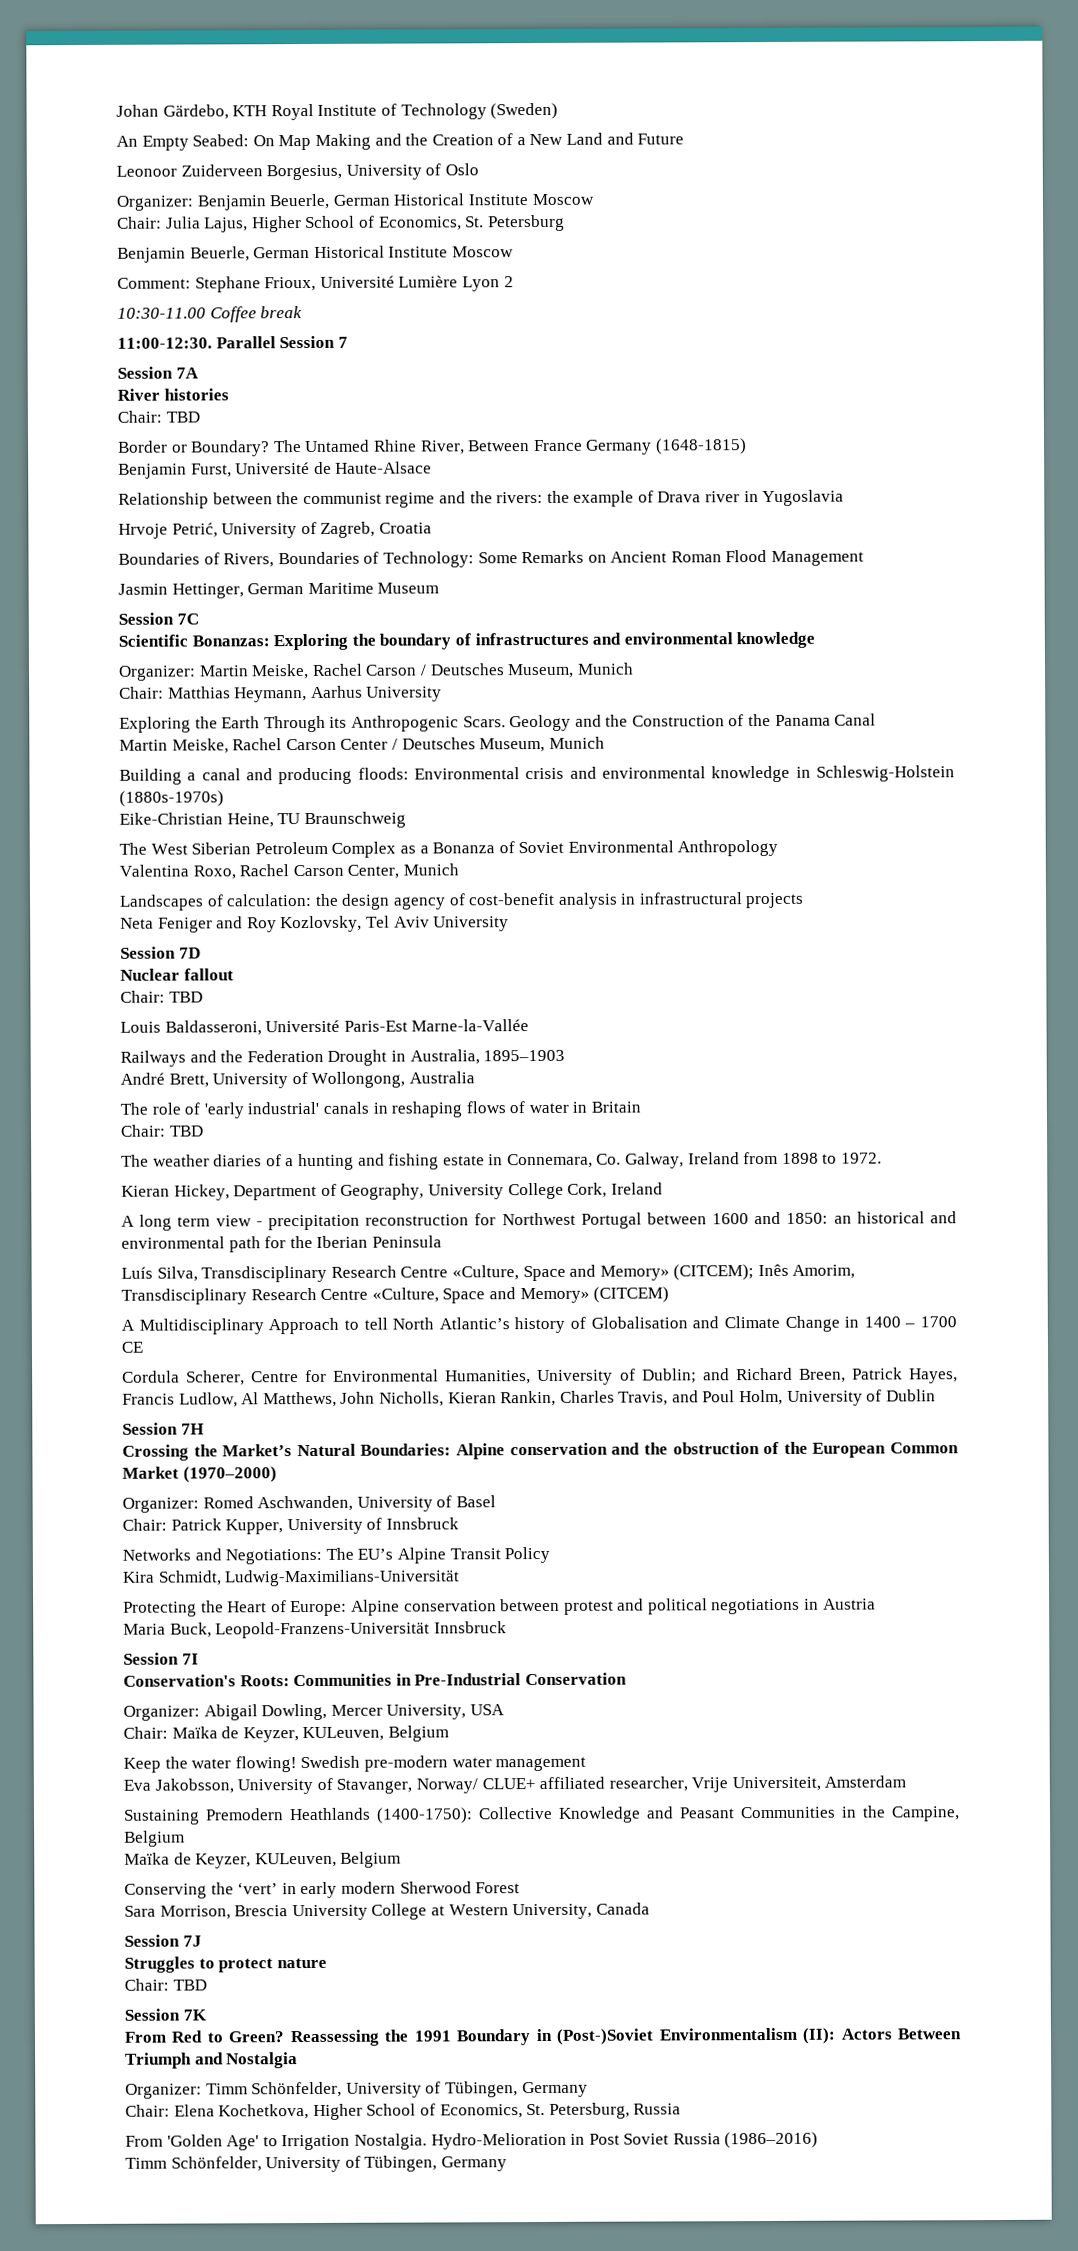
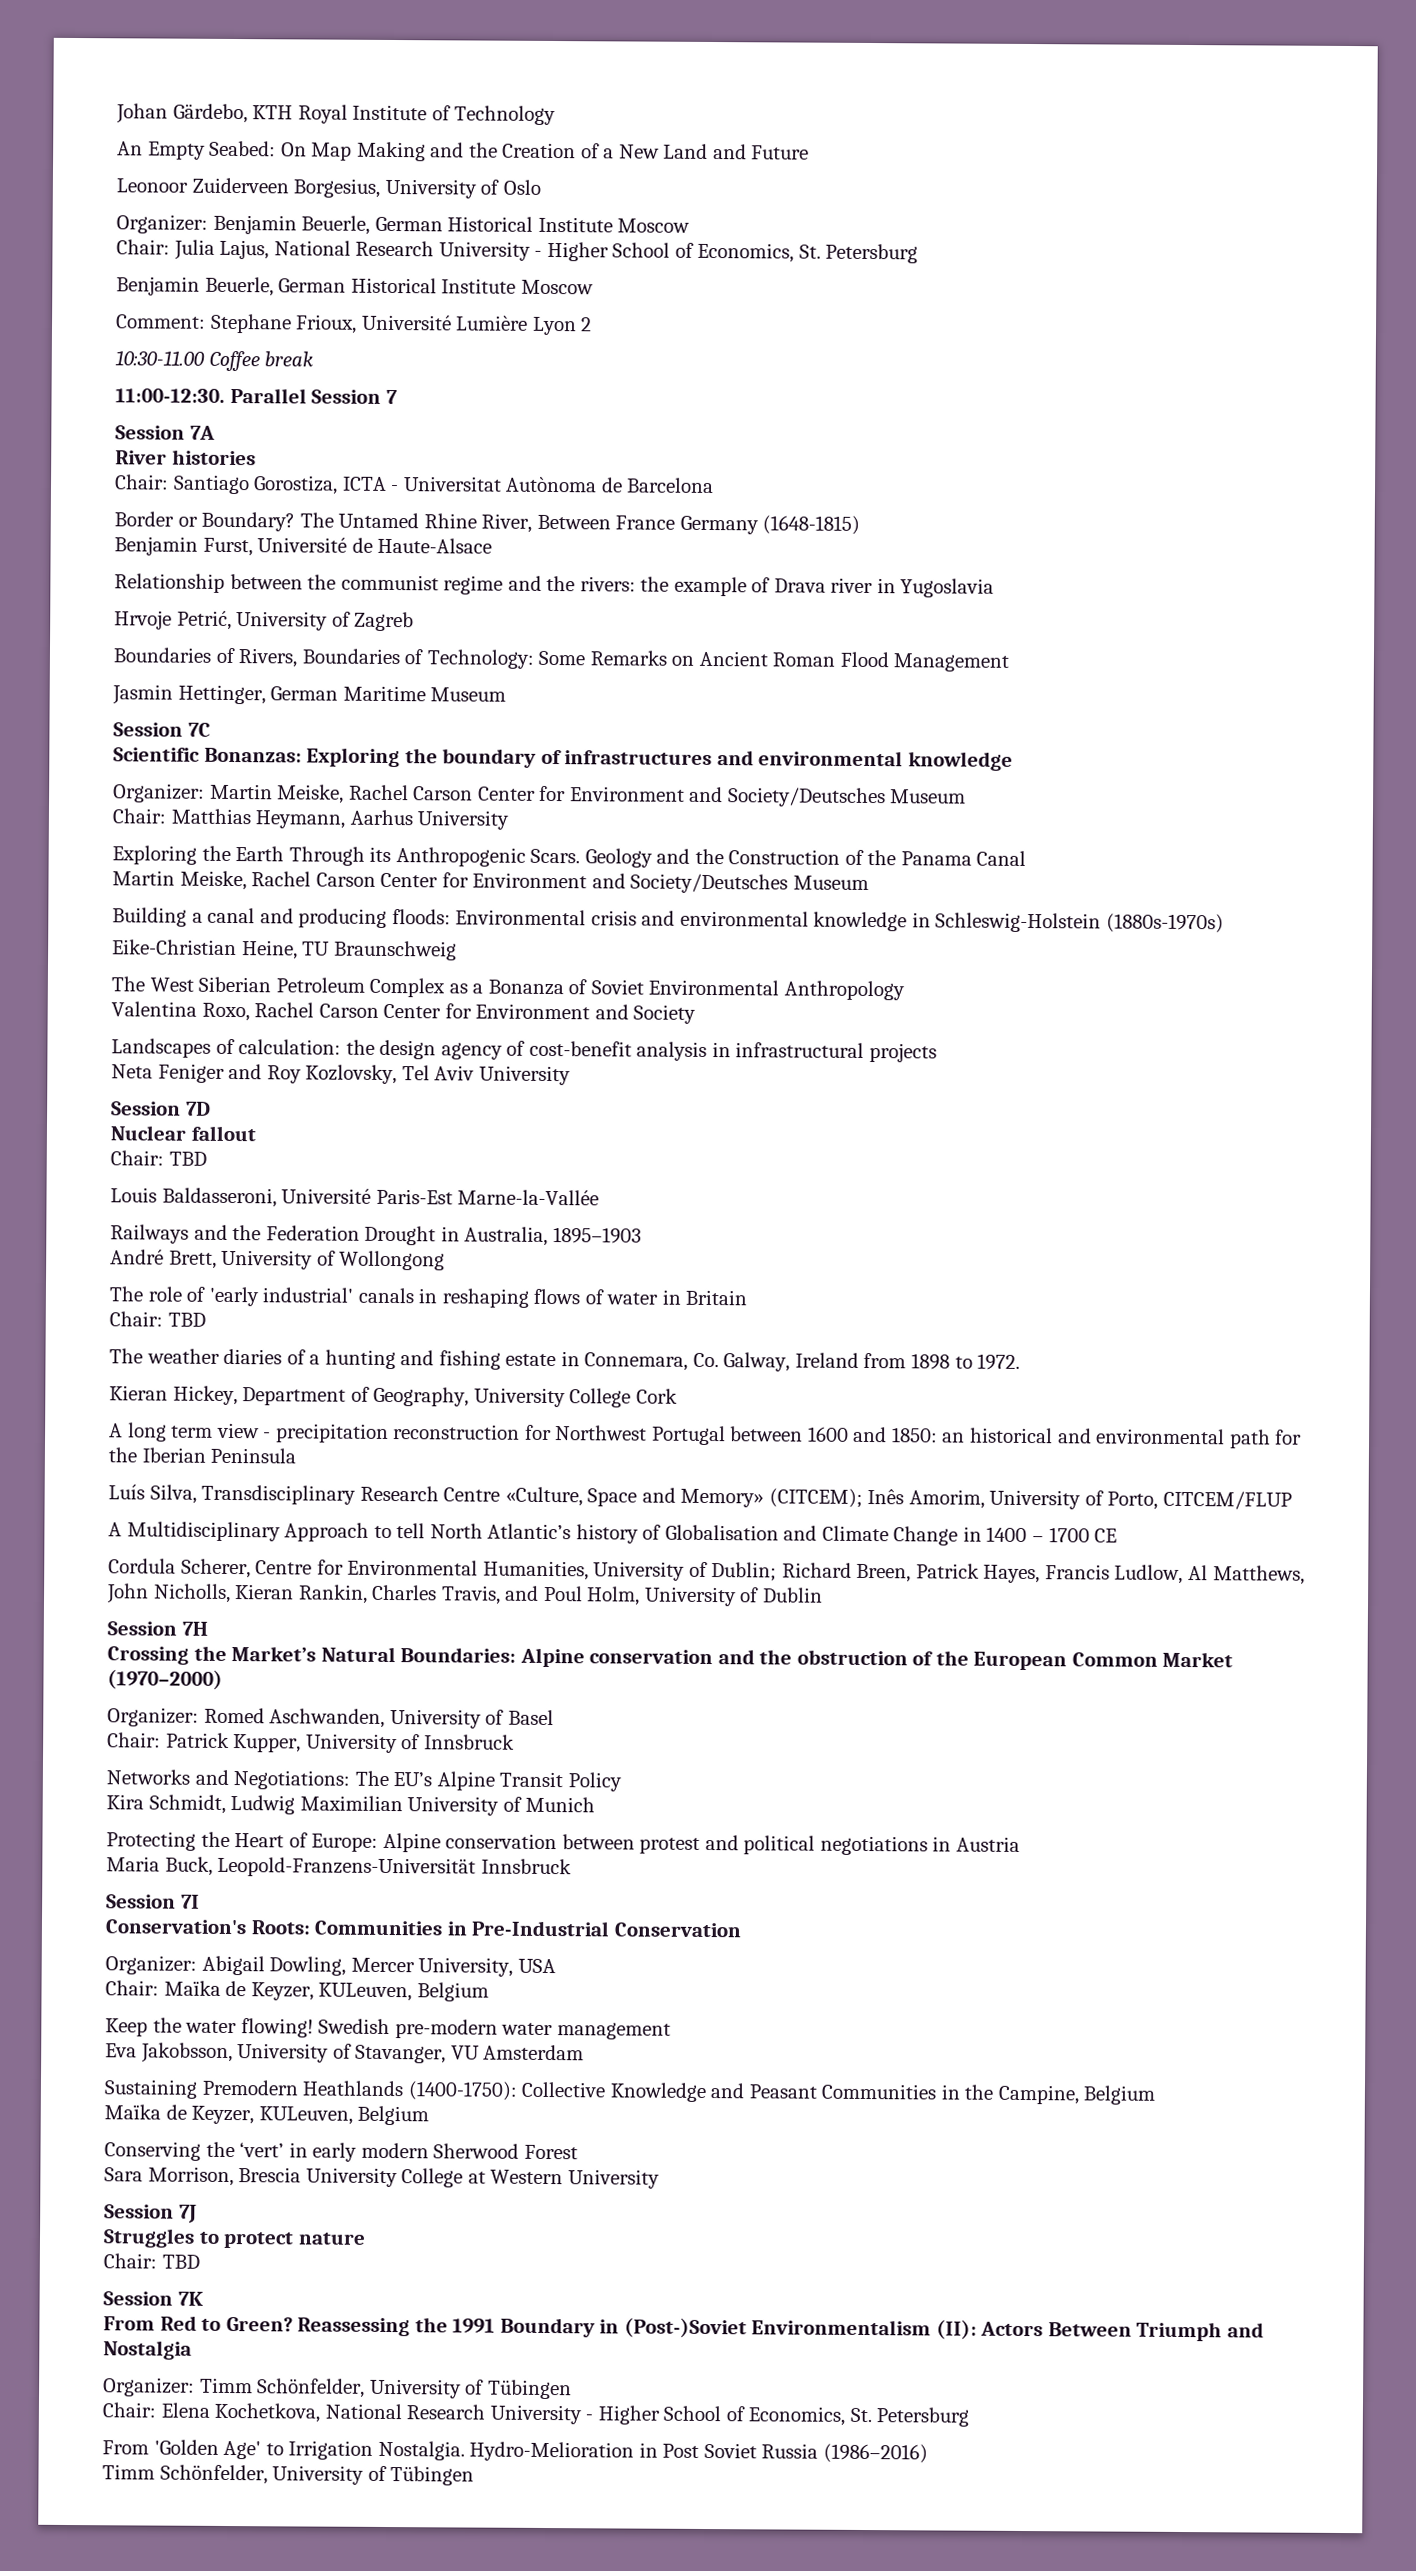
- Johan Gärdebo, KTH Royal Institute of Technology (Sweden)
+ Johan Gärdebo, KTH Royal Institute of Technology
- Chair: Julia Lajus, Higher School of Economics, St. Petersburg
+ Chair: Julia Lajus, National Research University - Higher School of Economics, St. Petersburg
  River histories
- Chair: TBD
+ Chair: Santiago Gorostiza, ICTA - Universitat Autònoma de Barcelona
- Hrvoje Petrić, University of Zagreb, Croatia
+ Hrvoje Petrić, University of Zagreb
- Organizer: Martin Meiske, Rachel Carson / Deutsches Museum, Munich
+ Organizer: Martin Meiske, Rachel Carson Center for Environment and Society/Deutsches Museum
  Geology and the Construction of the Panama Canal
- Martin Meiske, Rachel Carson Center / Deutsches Museum, Munich
+ Martin Meiske, Rachel Carson Center for Environment and Society/Deutsches Museum
- Valentina Roxo, Rachel Carson Center, Munich
+ Valentina Roxo, Rachel Carson Center for Environment and Society
- André Brett, University of Wollongong, Australia
+ André Brett, University of Wollongong
- Kieran Hickey, Department of Geography, University College Cork, Ireland
+ Kieran Hickey, Department of Geography, University College Cork
- Luís Silva, Transdisciplinary Research Centre «Culture, Space and Memory» (CITCEM); Inês Amorim, Transdisciplinary Research Centre «Culture, Space and Memory» (CITCEM)
+ Luís Silva, Transdisciplinary Research Centre «Culture, Space and Memory» (CITCEM); Inês Amorim, University of Porto, CITCEM/FLUP
- Cordula Scherer, Centre for Environmental Humanities, University of Dublin; and Richard Breen, Patrick Hayes, Francis Ludlow, Al Matthews, John Nicholls, Kieran Rankin, Charles Travis, and Poul Holm, University of Dublin
+ Cordula Scherer, Centre for Environmental Humanities, University of Dublin; Richard Breen, Patrick Hayes, Francis Ludlow, Al Matthews, John Nicholls, Kieran Rankin, Charles Travis, and Poul Holm, University of Dublin
- Kira Schmidt, Ludwig-Maximilians-Universität
+ Kira Schmidt, Ludwig Maximilian University of Munich
- Eva Jakobsson, University of Stavanger, Norway/ CLUE+ affiliated researcher, Vrije Universiteit, Amsterdam
+ Eva Jakobsson, University of Stavanger, VU Amsterdam
- Sara Morrison, Brescia University College at Western University, Canada
+ Sara Morrison, Brescia University College at Western University
- Organizer: Timm Schönfelder, University of Tübingen, Germany
+ Organizer: Timm Schönfelder, University of Tübingen
- Chair: Elena Kochetkova, Higher School of Economics, St. Petersburg, Russia
+ Chair: Elena Kochetkova, National Research University - Higher School of Economics, St. Petersburg
  Hydro-Melioration in Post Soviet Russia (1986–2016)
- Timm Schönfelder, University of Tübingen, Germany
+ Timm Schönfelder, University of Tübingen

